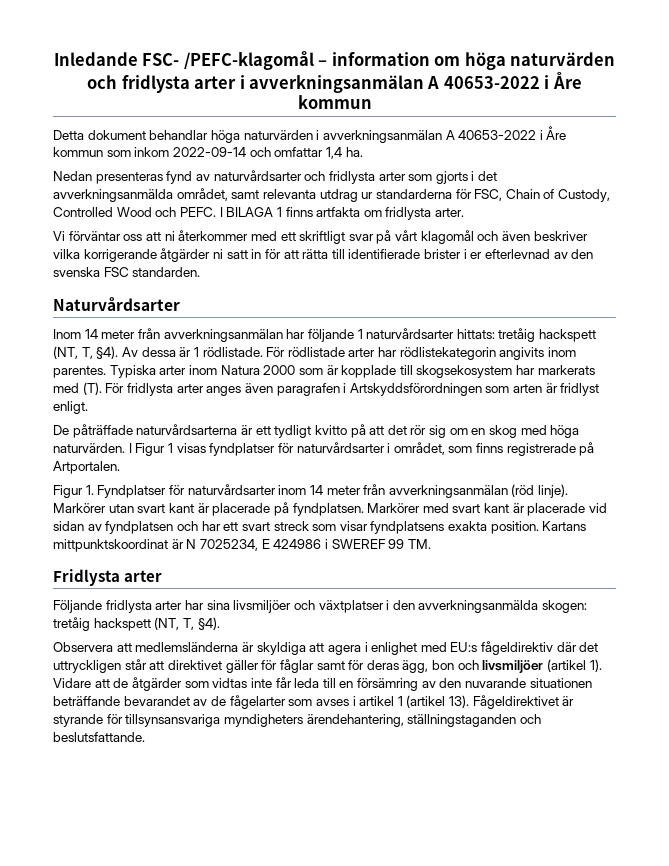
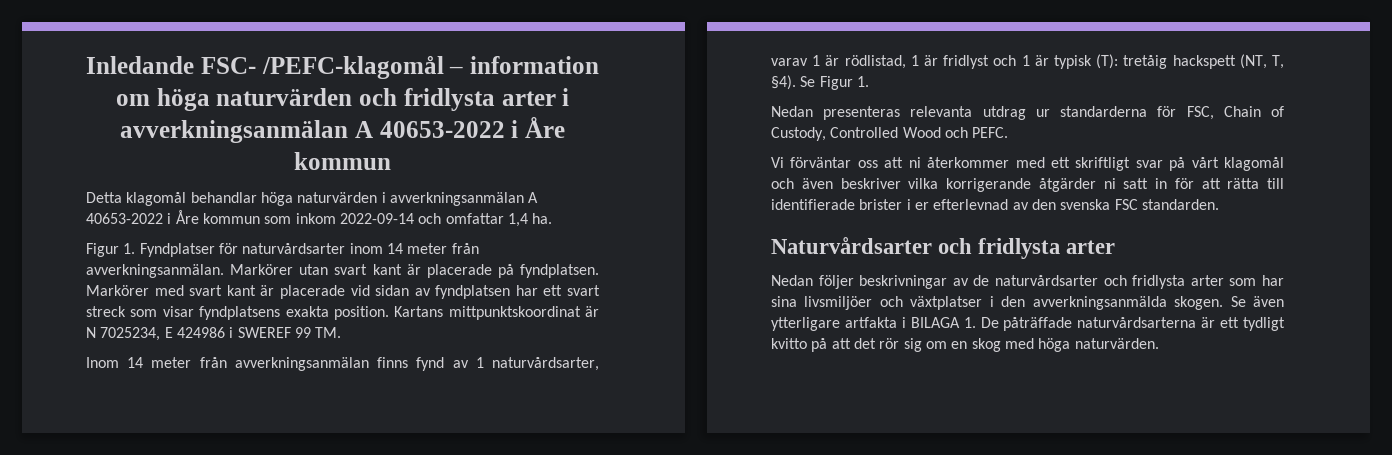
- Detta dokument behandlar höga naturvärden i avverkningsanmälan A 40653-2022 i Åre kommun som inkom 2022-09-14 och omfattar 1,4 ha.
+ Detta klagomål behandlar höga naturvärden i avverkningsanmälan A 40653-2022 i Åre kommun som inkom 2022-09-14 och omfattar 1,4 ha.
- Nedan presenteras fynd av naturvårdsarter och fridlysta arter som gjorts i det avverkningsanmälda området, samt relevanta utdrag ur standarderna för FSC, Chain of Custody, Controlled Wood och PEFC. I BILAGA 1 finns artfakta om fridlysta arter.
+ Figur 1. Fyndplatser för naturvårdsarter inom 14 meter från avverkningsanmälan. Markörer utan svart kant är placerade på fyndplatsen. Markörer med svart kant är placerade vid sidan av fyndplatsen har ett svart streck som visar fyndplatsens exakta position. Kartans mittpunktskoordinat är N 7025234, E 424986 i SWEREF 99 TM.
+ Inom 14 meter från avverkningsanmälan finns fynd av 1 naturvårdsarter, varav 1 är rödlistad, 1 är fridlyst och 1 är typisk (T): tretåig hackspett (NT, T, §4). Se Figur 1.
+ Nedan presenteras relevanta utdrag ur standarderna för FSC, Chain of Custody, Controlled Wood och PEFC.
- Naturvårdsarter
- Inom 14 meter från avverkningsanmälan har följande 1 naturvårdsarter hittats: tretåig hackspett (NT, T, §4). Av dessa är 1 rödlistade. För rödlistade arter har rödlistekategorin angivits inom parentes. Typiska arter inom Natura 2000 som är kopplade till skogsekosystem har markerats med (T). För fridlysta arter anges även paragrafen i Artskyddsförordningen som arten är fridlyst enligt.
- De påträffade naturvårdsarterna är ett tydligt kvitto på att det rör sig om en skog med höga naturvärden. I Figur 1 visas fyndplatser för naturvårdsarter i området, som finns registrerade på Artportalen.
- Figur 1. Fyndplatser för naturvårdsarter inom 14 meter från avverkningsanmälan (röd linje). Markörer utan svart kant är placerade på fyndplatsen. Markörer med svart kant är placerade vid sidan av fyndplatsen och har ett svart streck som visar fyndplatsens exakta position. Kartans mittpunktskoordinat är N 7025234, E 424986 i SWEREF 99 TM.
- Fridlysta arter
- Följande fridlysta arter har sina livsmiljöer och växtplatser i den avverkningsanmälda skogen: tretåig hackspett (NT, T, §4).
- Observera att medlemsländerna är skyldiga att agera i enlighet med EU:s fågeldirektiv där det uttryckligen står att direktivet gäller för fåglar samt för deras ägg, bon och livsmiljöer (artikel 1). Vidare att de åtgärder som vidtas inte får leda till en försämring av den nuvarande situationen beträffande bevarandet av de fågelarter som avses i artikel 1 (artikel 13). Fågeldirektivet är styrande för tillsynsansvariga myndigheters ärendehantering, ställningstaganden och beslutsfattande.
+ Naturvårdsarter och fridlysta arter
+ Nedan följer beskrivningar av de naturvårdsarter och fridlysta arter som har sina livsmiljöer och växtplatser i den avverkningsanmälda skogen. Se även ytterligare artfakta i BILAGA 1. De påträffade naturvårdsarterna är ett tydligt kvitto på att det rör sig om en skog med höga naturvärden.

